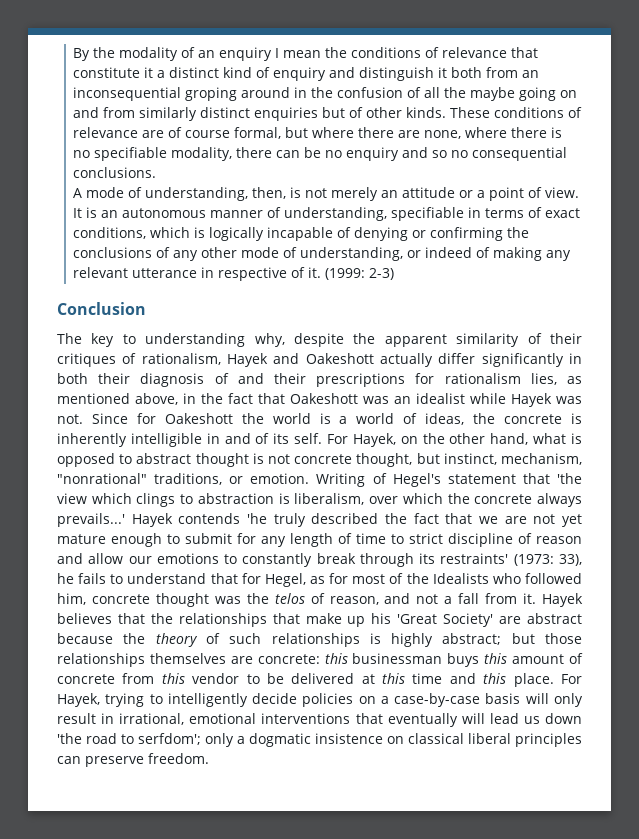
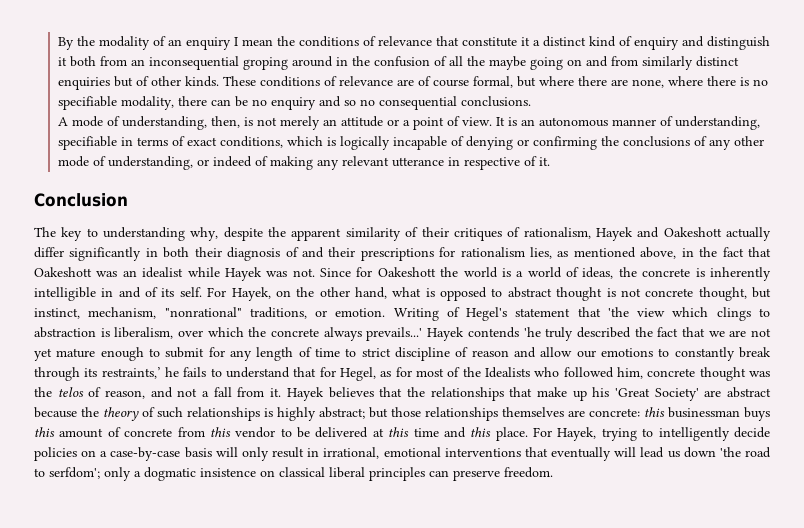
- (1999: 2-3)
- Hayek contends 'he truly described the fact that we are not yet mature enough to submit for any length of time to strict discipline of reason and allow our emotions to constantly break through its restraints' (1973: 33), he fails to understand that for Hegel, as for most of the Idealists who followed him, concrete thought was the telos of reason, and not a fall from it.
+ Hayek contends 'he truly described the fact that we are not yet mature enough to submit for any length of time to strict discipline of reason and allow our emotions to constantly break through its restraints,’ he fails to understand that for Hegel, as for most of the Idealists who followed him, concrete thought was the telos of reason, and not a fall from it.

